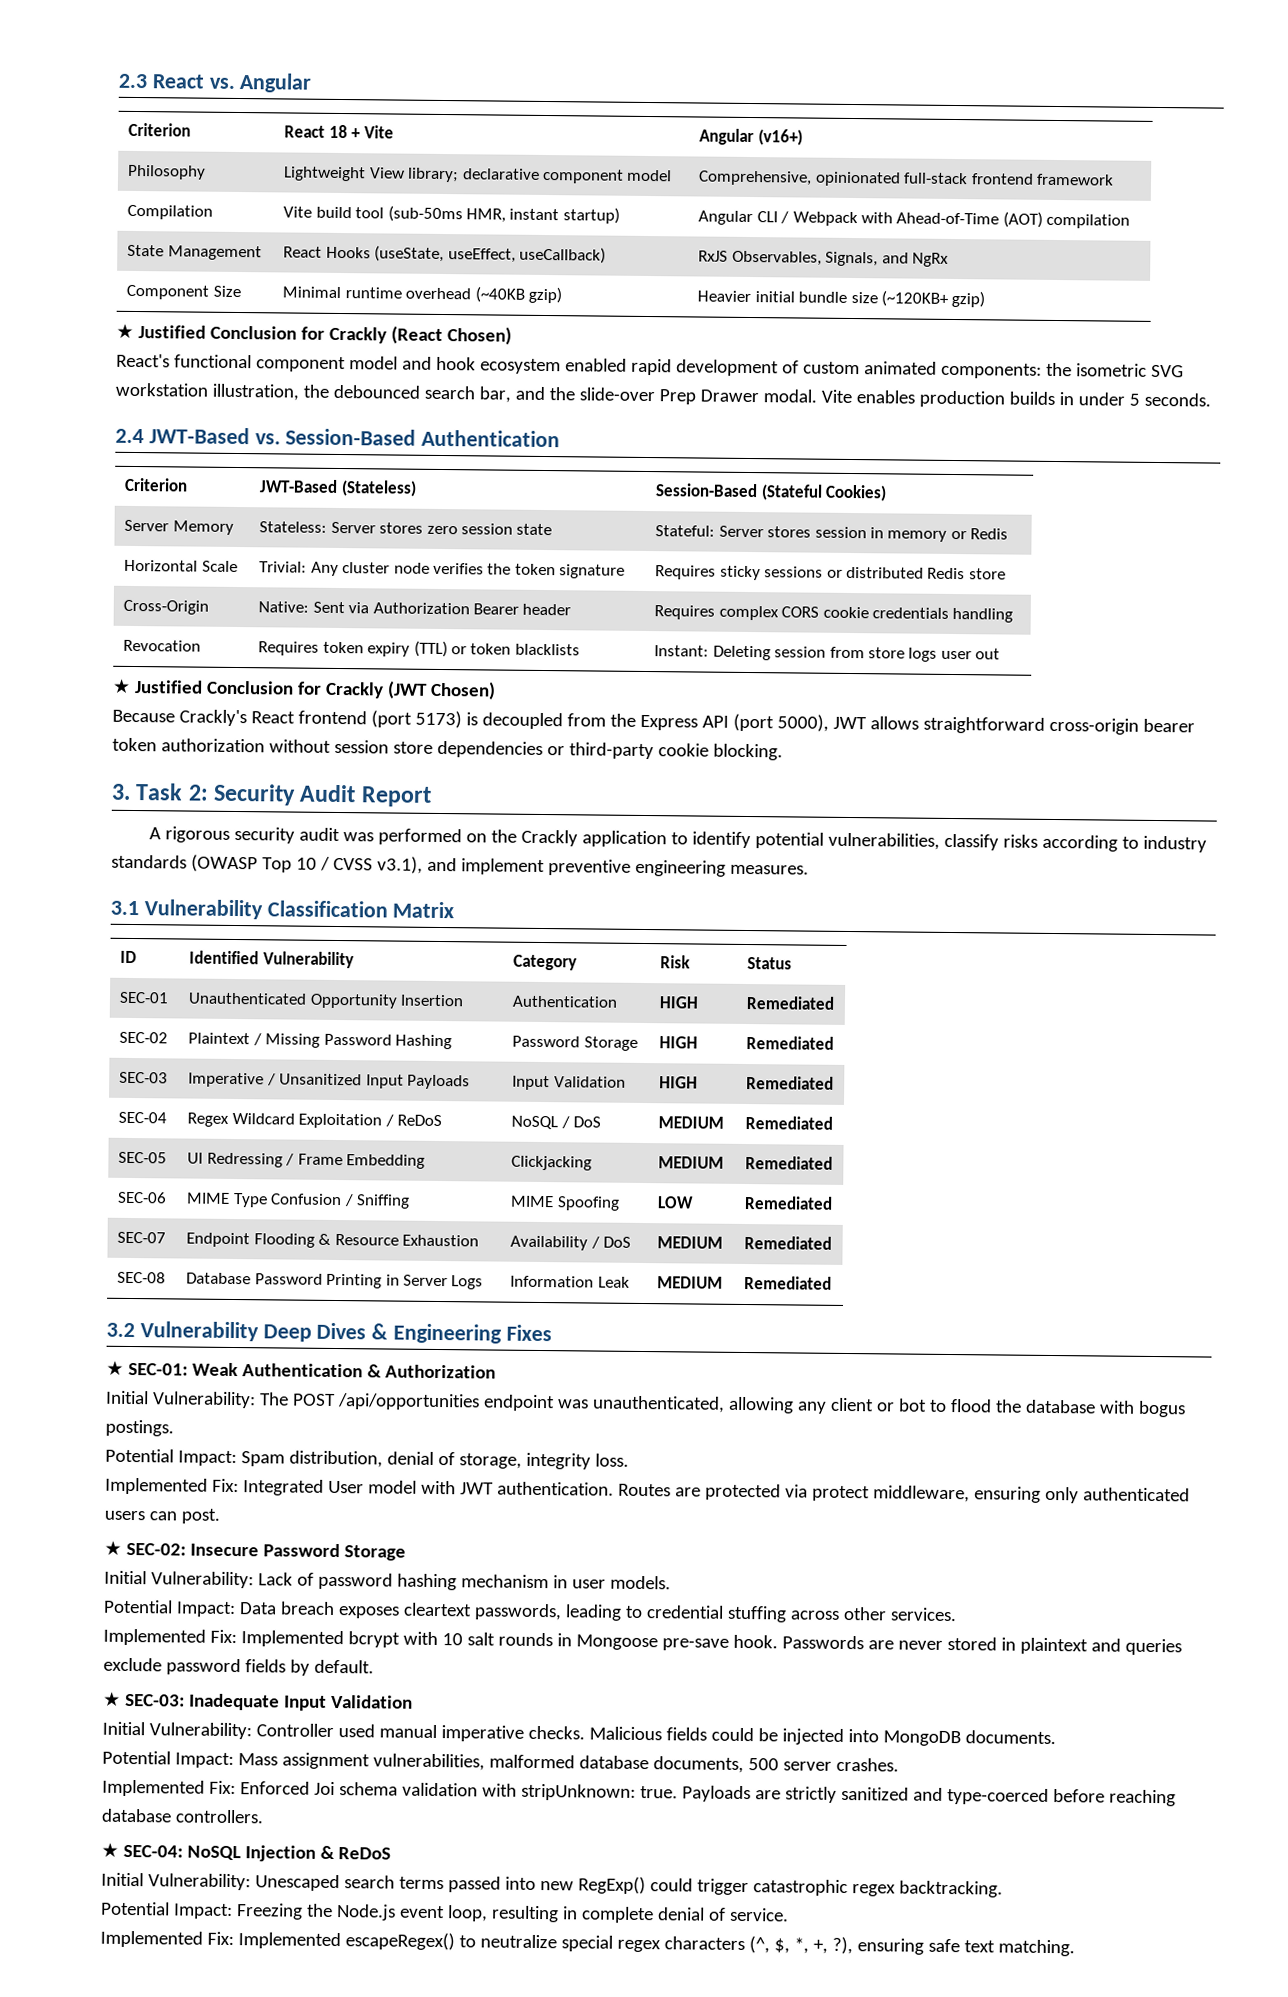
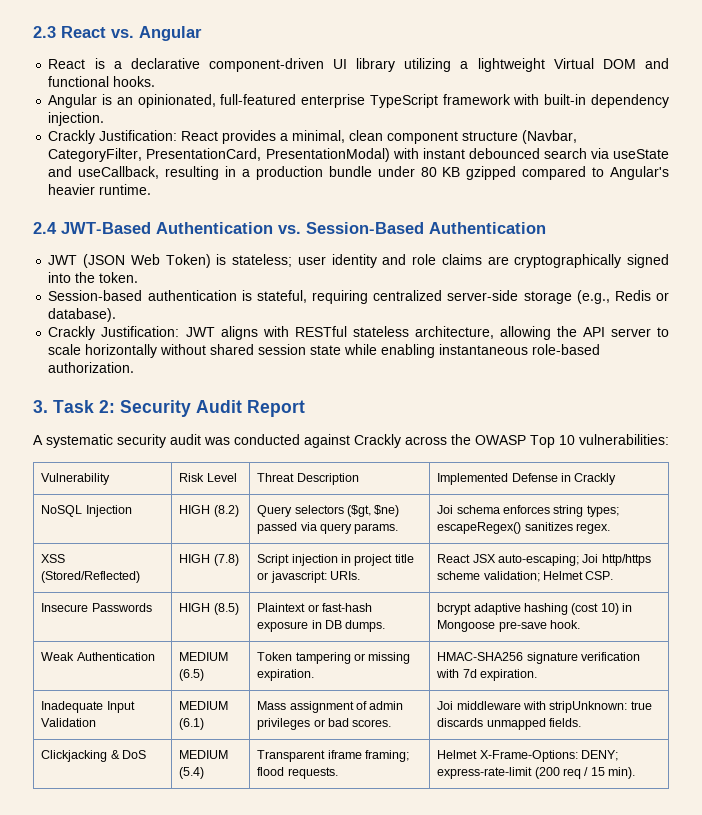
- Criterion | React 18 + Vite | Angular (v16+)
- Philosophy | Lightweight View library; declarative component model | Comprehensive, opinionated full-stack frontend framework
- Compilation | Vite build tool (sub-50ms HMR, instant startup) | Angular CLI / Webpack with Ahead-of-Time (AOT) compilation
- State Management | React Hooks (useState, useEffect, useCallback) | RxJS Observables, Signals, and NgRx
- Component Size | Minimal runtime overhead (~40KB gzip) | Heavier initial bundle size (~120KB+ gzip)
- ★ Justified Conclusion for Crackly (React Chosen)
- React's functional component model and hook ecosystem enabled rapid development of custom animated components: the isometric SVG workstation illustration, the debounced search bar, and the slide-over Prep Drawer modal. Vite enables production builds in under 5 seconds.
+ React is a declarative component-driven UI library utilizing a lightweight Virtual DOM and functional hooks.
+ Angular is an opinionated, full-featured enterprise TypeScript framework with built-in dependency injection.
+ Crackly Justification: React provides a minimal, clean component structure (Navbar, CategoryFilter, PresentationCard, PresentationModal) with instant debounced search via useState and useCallback, resulting in a production bundle under 80 KB gzipped compared to Angular's heavier runtime.
- 2.4 JWT-Based vs. Session-Based Authentication
+ 2.4 JWT-Based Authentication vs. Session-Based Authentication
- Criterion | JWT-Based (Stateless) | Session-Based (Stateful Cookies)
- Server Memory | Stateless: Server stores zero session state | Stateful: Server stores session in memory or Redis
- Horizontal Scale | Trivial: Any cluster node verifies the token signature | Requires sticky sessions or distributed Redis store
- Cross-Origin | Native: Sent via Authorization Bearer header | Requires complex CORS cookie credentials handling
- Revocation | Requires token expiry (TTL) or token blacklists | Instant: Deleting session from store logs user out
- ★ Justified Conclusion for Crackly (JWT Chosen)
- Because Crackly's React frontend (port 5173) is decoupled from the Express API (port 5000), JWT allows straightforward cross-origin bearer token authorization without session store dependencies or third-party cookie blocking.
+ JWT (JSON Web Token) is stateless; user identity and role claims are cryptographically signed into the token.
+ Session-based authentication is stateful, requiring centralized server-side storage (e.g., Redis or database).
+ Crackly Justification: JWT aligns with RESTful stateless architecture, allowing the API server to scale horizontally without shared session state while enabling instantaneous role-based authorization.
- A rigorous security audit was performed on the Crackly application to identify potential vulnerabilities, classify risks according to industry standards (OWASP Top 10 / CVSS v3.1), and implement preventive engineering measures.
- 3.1 Vulnerability Classification Matrix
- ID | Identified Vulnerability | Category | Risk | Status
- SEC-01 | Unauthenticated Opportunity Insertion | Authentication | HIGH | Remediated
- SEC-02 | Plaintext / Missing Password Hashing | Password Storage | HIGH | Remediated
- SEC-03 | Imperative / Unsanitized Input Payloads | Input Validation | HIGH | Remediated
- SEC-04 | Regex Wildcard Exploitation / ReDoS | NoSQL / DoS | MEDIUM | Remediated
- SEC-05 | UI Redressing / Frame Embedding | Clickjacking | MEDIUM | Remediated
- SEC-06 | MIME Type Confusion / Sniffing | MIME Spoofing | LOW | Remediated
- SEC-07 | Endpoint Flooding & Resource Exhaustion | Availability / DoS | MEDIUM | Remediated
- SEC-08 | Database Password Printing in Server Logs | Information Leak | MEDIUM | Remediated
- 3.2 Vulnerability Deep Dives & Engineering Fixes
- ★ SEC-01: Weak Authentication & Authorization
- Initial Vulnerability: The POST /api/opportunities endpoint was unauthenticated, allowing any client or bot to flood the database with bogus postings.
- Potential Impact: Spam distribution, denial of storage, integrity loss.
- Implemented Fix: Integrated User model with JWT authentication. Routes are protected via protect middleware, ensuring only authenticated users can post.
- ★ SEC-02: Insecure Password Storage
- Initial Vulnerability: Lack of password hashing mechanism in user models.
- Potential Impact: Data breach exposes cleartext passwords, leading to credential stuffing across other services.
- Implemented Fix: Implemented bcrypt with 10 salt rounds in Mongoose pre-save hook. Passwords are never stored in plaintext and queries exclude password fields by default.
- ★ SEC-03: Inadequate Input Validation
- Initial Vulnerability: Controller used manual imperative checks. Malicious fields could be injected into MongoDB documents.
- Potential Impact: Mass assignment vulnerabilities, malformed database documents, 500 server crashes.
- Implemented Fix: Enforced Joi schema validation with stripUnknown: true. Payloads are strictly sanitized and type-coerced before reaching database controllers.
- ★ SEC-04: NoSQL Injection & ReDoS
- Initial Vulnerability: Unescaped search terms passed into new RegExp() could trigger catastrophic regex backtracking.
- Potential Impact: Freezing the Node.js event loop, resulting in complete denial of service.
- Implemented Fix: Implemented escapeRegex() to neutralize special regex characters (^, $, *, +, ?), ensuring safe text matching.
+ A systematic security audit was conducted against Crackly across the OWASP Top 10 vulnerabilities:
+ Vulnerability | Risk Level | Threat Description | Implemented Defense in Crackly
+ NoSQL Injection | HIGH (8.2) | Query selectors ($gt, $ne) passed via query params. | Joi schema enforces string types; escapeRegex() sanitizes regex.
+ XSS (Stored/Reflected) | HIGH (7.8) | Script injection in project title or javascript: URIs. | React JSX auto-escaping; Joi http/https scheme validation; Helmet CSP.
+ Insecure Passwords | HIGH (8.5) | Plaintext or fast-hash exposure in DB dumps. | bcrypt adaptive hashing (cost 10) in Mongoose pre-save hook.
+ Weak Authentication | MEDIUM (6.5) | Token tampering or missing expiration. | HMAC-SHA256 signature verification with 7d expiration.
+ Inadequate Input Validation | MEDIUM (6.1) | Mass assignment of admin privileges or bad scores. | Joi middleware with stripUnknown: true discards unmapped fields.
+ Clickjacking & DoS | MEDIUM (5.4) | Transparent iframe framing; flood requests. | Helmet X-Frame-Options: DENY; express-rate-limit (200 req / 15 min).

